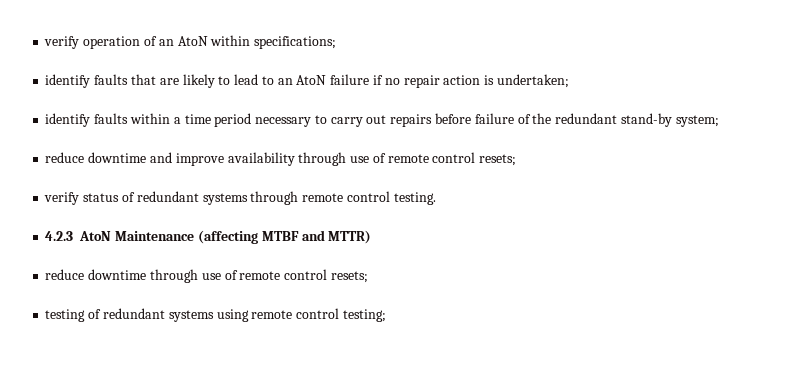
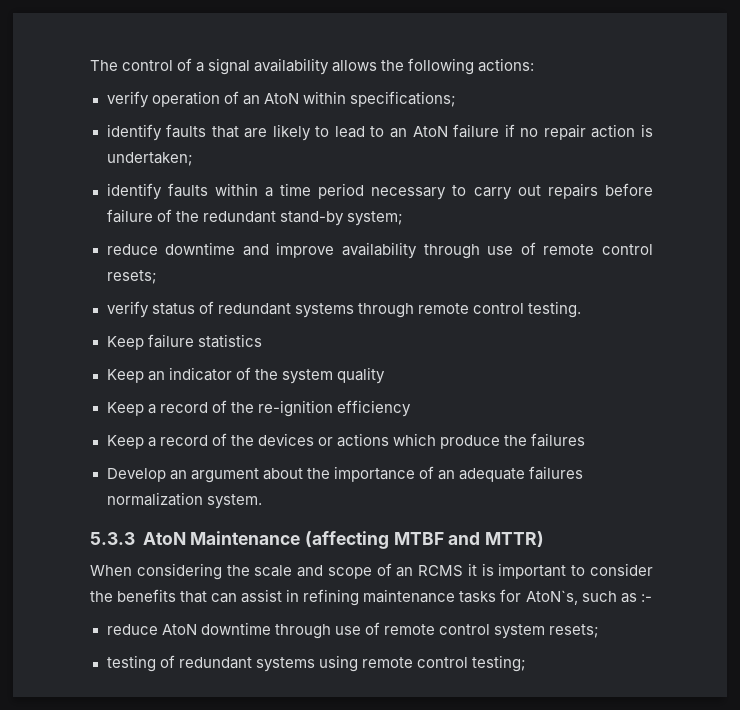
+ The control of a signal availability allows the following actions:
- 4.2.3 AtoN Maintenance (affecting MTBF and MTTR)
+ Keep failure statistics
+ Keep an indicator of the system quality
+ Keep a record of the re-ignition efficiency
+ Keep a record of the devices or actions which produce the failures
+ Develop an argument about the importance of an adequate failures normalization system.
+ 5.3.3 AtoN Maintenance (affecting MTBF and MTTR)
- reduce downtime through use of remote control resets;
+ When considering the scale and scope of an RCMS it is important to consider the benefits that can assist in refining maintenance tasks for AtoN`s, such as :-
+ reduce AtoN downtime through use of remote control system resets;

